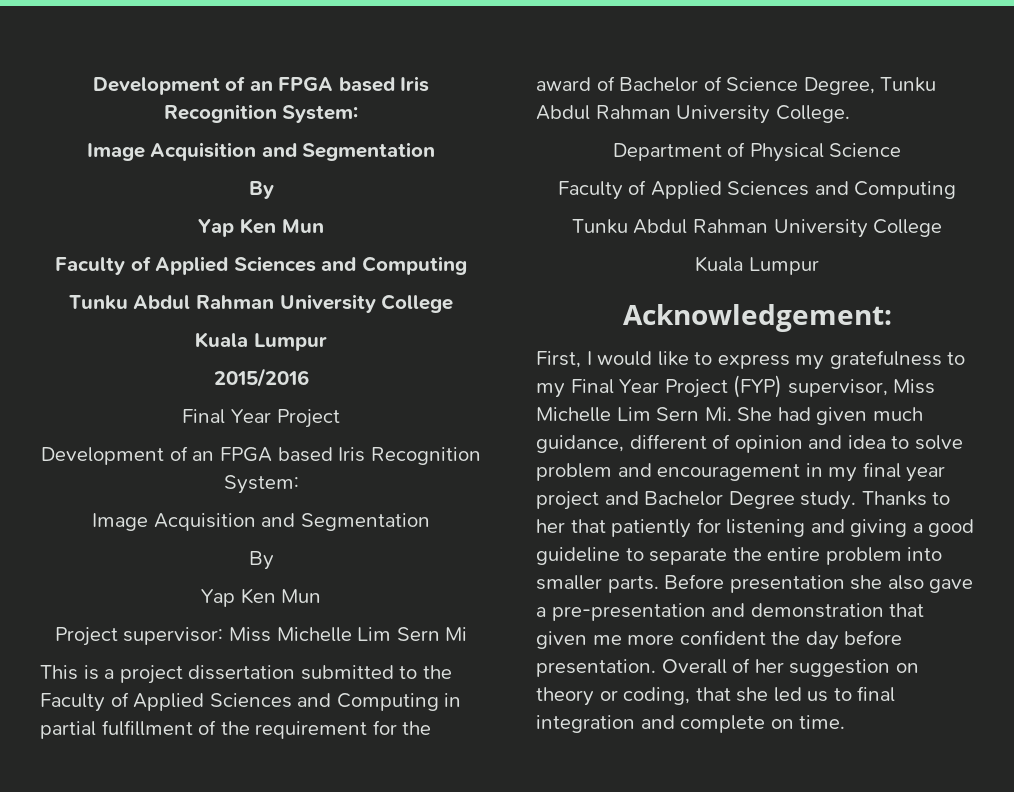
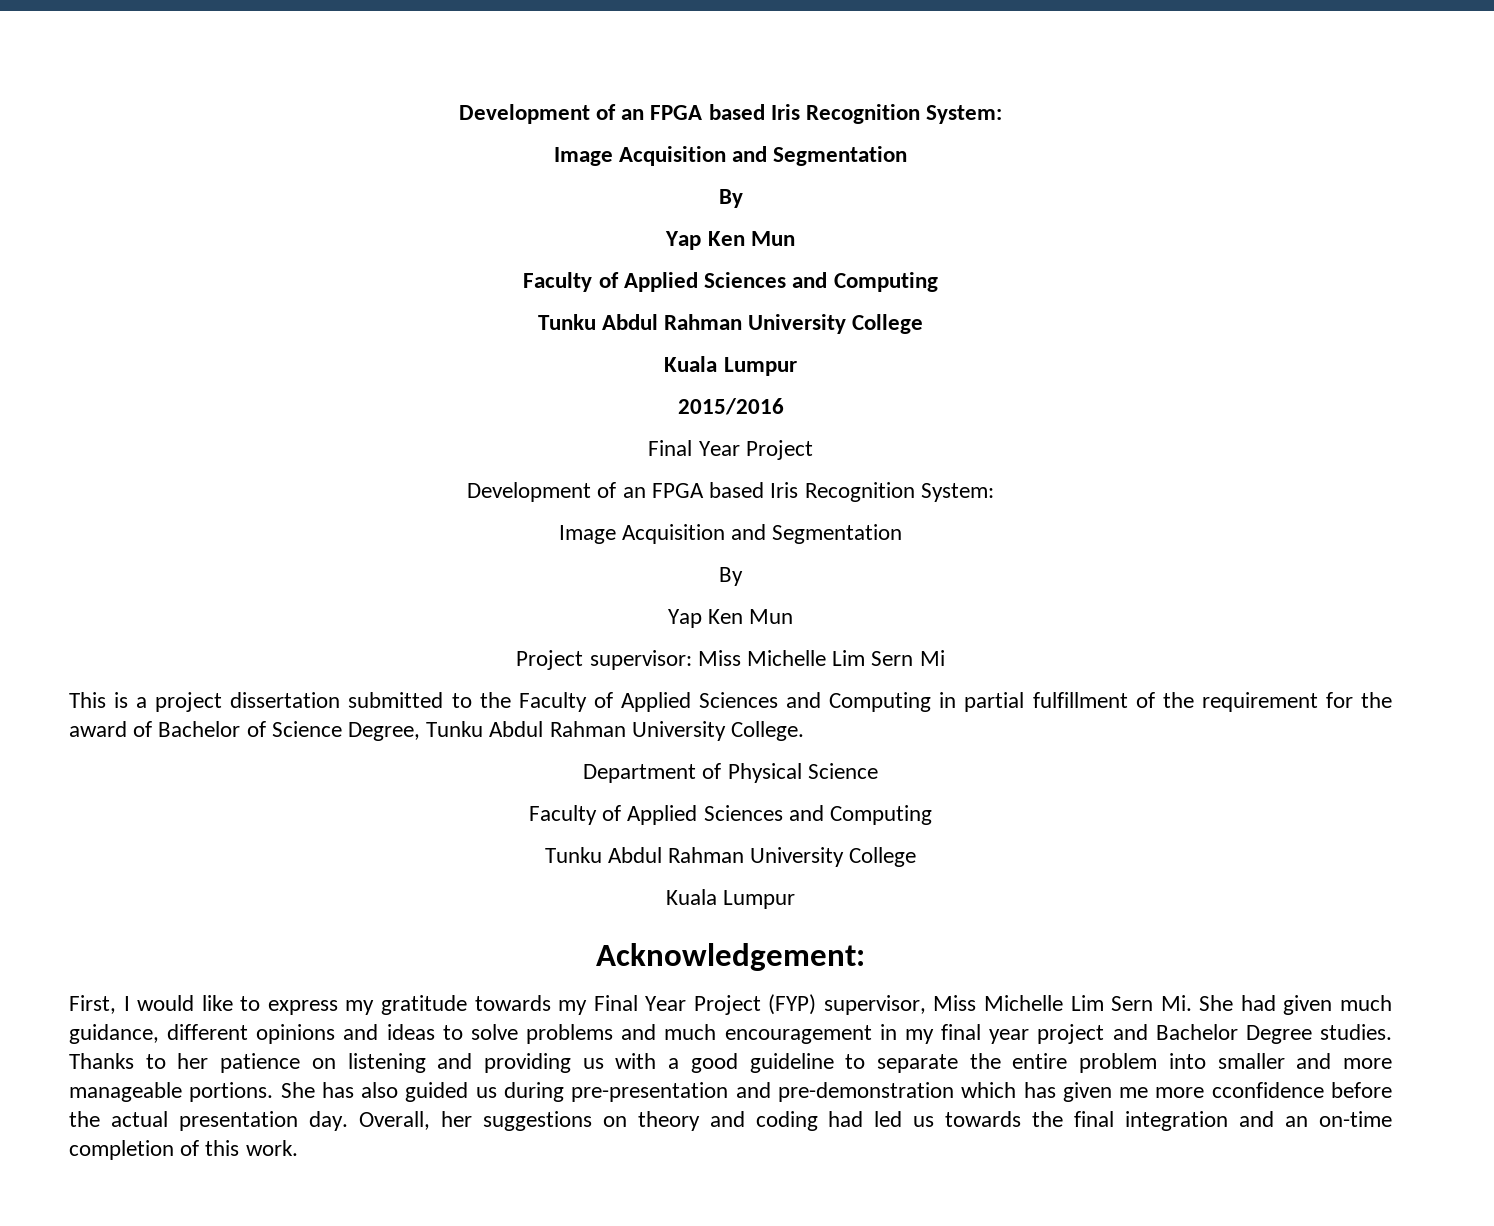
- First, I would like to express my gratefulness to my Final Year Project (FYP) supervisor, Miss Michelle Lim Sern Mi. She had given much guidance, different of opinion and idea to solve problem and encouragement in my final year project and Bachelor Degree study.
+ First, I would like to express my gratitude towards my Final Year Project (FYP) supervisor, Miss Michelle Lim Sern Mi. She had given much guidance, different opinions and ideas to solve problems and much encouragement in my final year project and Bachelor Degree studies.
- Thanks to her that patiently for listening and giving a good guideline to separate the entire problem into smaller parts. Before presentation she also gave a pre-presentation and demonstration that given me more confident the day before presentation. Overall of her suggestion on theory or coding, that she led us to final integration and complete on time.
+ Thanks to her patience on listening and providing us with a good guideline to separate the entire problem into smaller and more manageable portions. She has also guided us during pre-presentation and pre-demonstration which has given me more cconfidence before the actual presentation day. Overall, her suggestions on theory and coding had led us towards the final integration and an on-time completion of this work.

